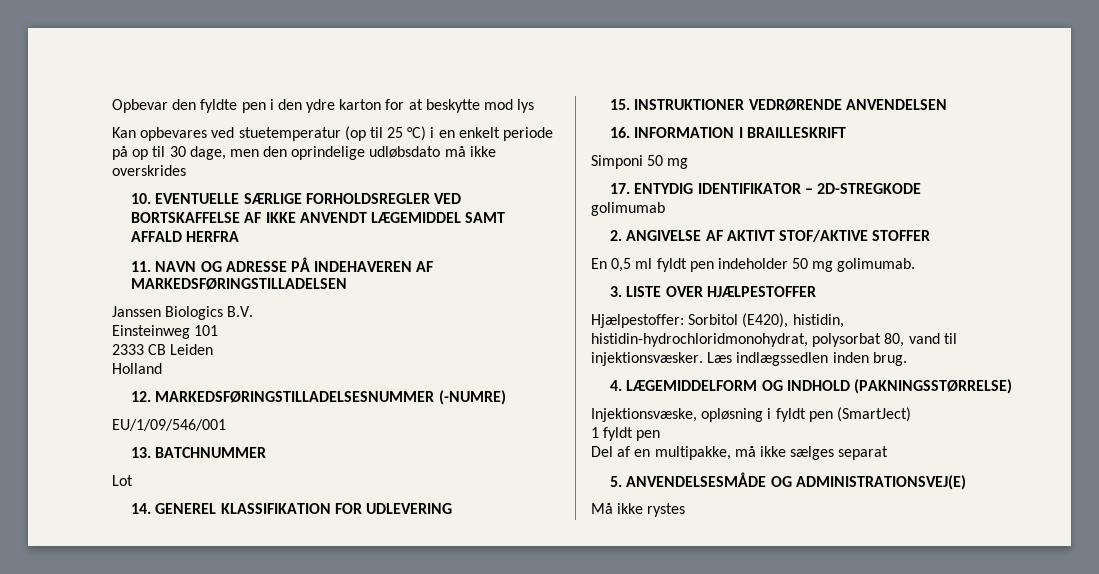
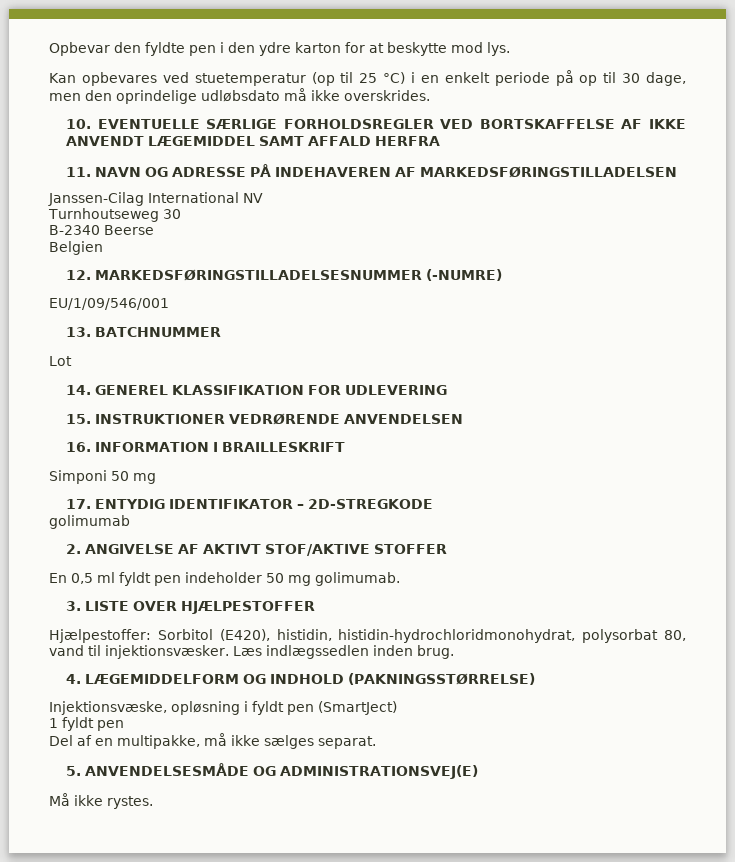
- Opbevar den fyldte pen i den ydre karton for at beskytte mod lys
+ Opbevar den fyldte pen i den ydre karton for at beskytte mod lys.
- Kan opbevares ved stuetemperatur (op til 25 °C) i en enkelt periode på op til 30 dage, men den oprindelige udløbsdato må ikke overskrides
+ Kan opbevares ved stuetemperatur (op til 25 °C) i en enkelt periode på op til 30 dage, men den oprindelige udløbsdato må ikke overskrides.
- Janssen Biologics B.V.
- Einsteinweg 101
- 2333 CB Leiden
- Holland
+ Janssen-Cilag International NV
+ Turnhoutseweg 30
+ B-2340 Beerse
+ Belgien
- Del af en multipakke, må ikke sælges separat
+ Del af en multipakke, må ikke sælges separat.
- Må ikke rystes
+ Må ikke rystes.

